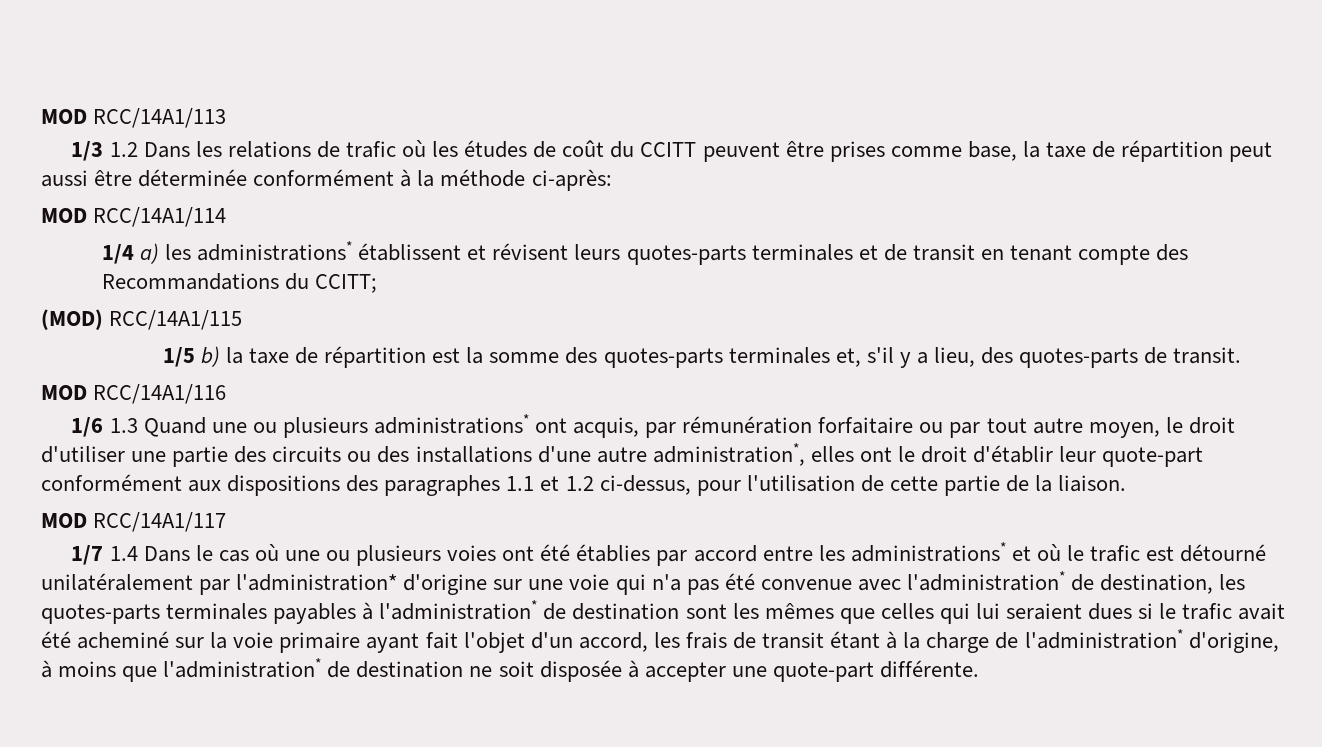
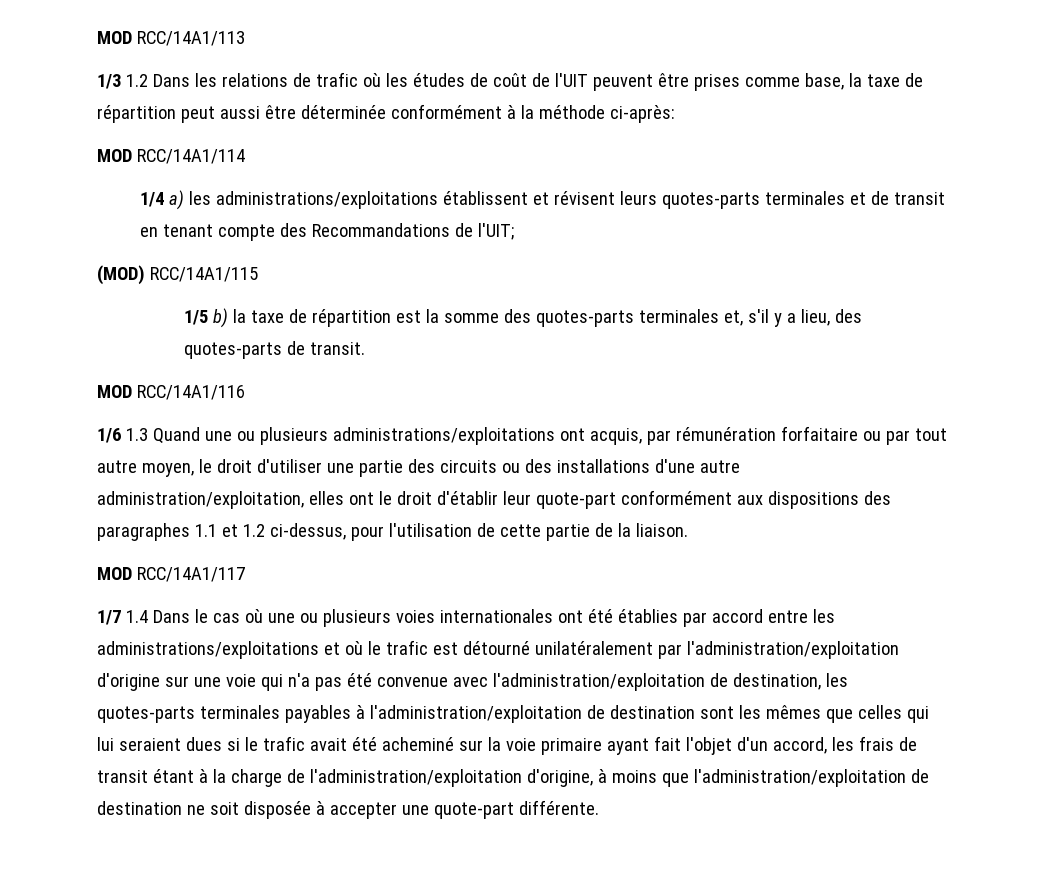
- 1/3 1.2 Dans les relations de trafic où les études de coût du CCITT peuvent être prises comme base, la taxe de répartition peut aussi être déterminée conformément à la méthode ci-après:
+ 1/3 1.2 Dans les relations de trafic où les études de coût de l'UIT peuvent être prises comme base, la taxe de répartition peut aussi être déterminée conformément à la méthode ci-après:
- 1/4 a) les administrations* établissent et révisent leurs quotes-parts terminales et de transit en tenant compte des Recommandations du CCITT;
+ 1/4 a) les administrations/exploitations établissent et révisent leurs quotes-parts terminales et de transit en tenant compte des Recommandations de l'UIT;
- 1/6 1.3 Quand une ou plusieurs administrations* ont acquis, par rémunération forfaitaire ou par tout autre moyen, le droit d'utiliser une partie des circuits ou des installations d'une autre administration*, elles ont le droit d'établir leur quote-part conformément aux dispositions des paragraphes 1.1 et 1.2 ci-dessus, pour l'utilisation de cette partie de la liaison.
+ 1/6 1.3 Quand une ou plusieurs administrations/exploitations ont acquis, par rémunération forfaitaire ou par tout autre moyen, le droit d'utiliser une partie des circuits ou des installations d'une autre administration/exploitation, elles ont le droit d'établir leur quote-part conformément aux dispositions des paragraphes 1.1 et 1.2 ci-dessus, pour l'utilisation de cette partie de la liaison.
- 1/7 1.4 Dans le cas où une ou plusieurs voies ont été établies par accord entre les administrations* et où le trafic est détourné unilatéralement par l'administration* d'origine sur une voie qui n'a pas été convenue avec l'administration* de destination, les quotes-parts terminales payables à l'administration* de destination sont les mêmes que celles qui lui seraient dues si le trafic avait été acheminé sur la voie primaire ayant fait l'objet d'un accord, les frais de transit étant à la charge de l'administration* d'origine, à moins que l'administration* de destination ne soit disposée à accepter une quote-part différente.
+ 1/7 1.4 Dans le cas où une ou plusieurs voies internationales ont été établies par accord entre les administrations/exploitations et où le trafic est détourné unilatéralement par l'administration/exploitation d'origine sur une voie qui n'a pas été convenue avec l'administration/exploitation de destination, les quotes-parts terminales payables à l'administration/exploitation de destination sont les mêmes que celles qui lui seraient dues si le trafic avait été acheminé sur la voie primaire ayant fait l'objet d'un accord, les frais de transit étant à la charge de l'administration/exploitation d'origine, à moins que l'administration/exploitation de destination ne soit disposée à accepter une quote-part différente.

